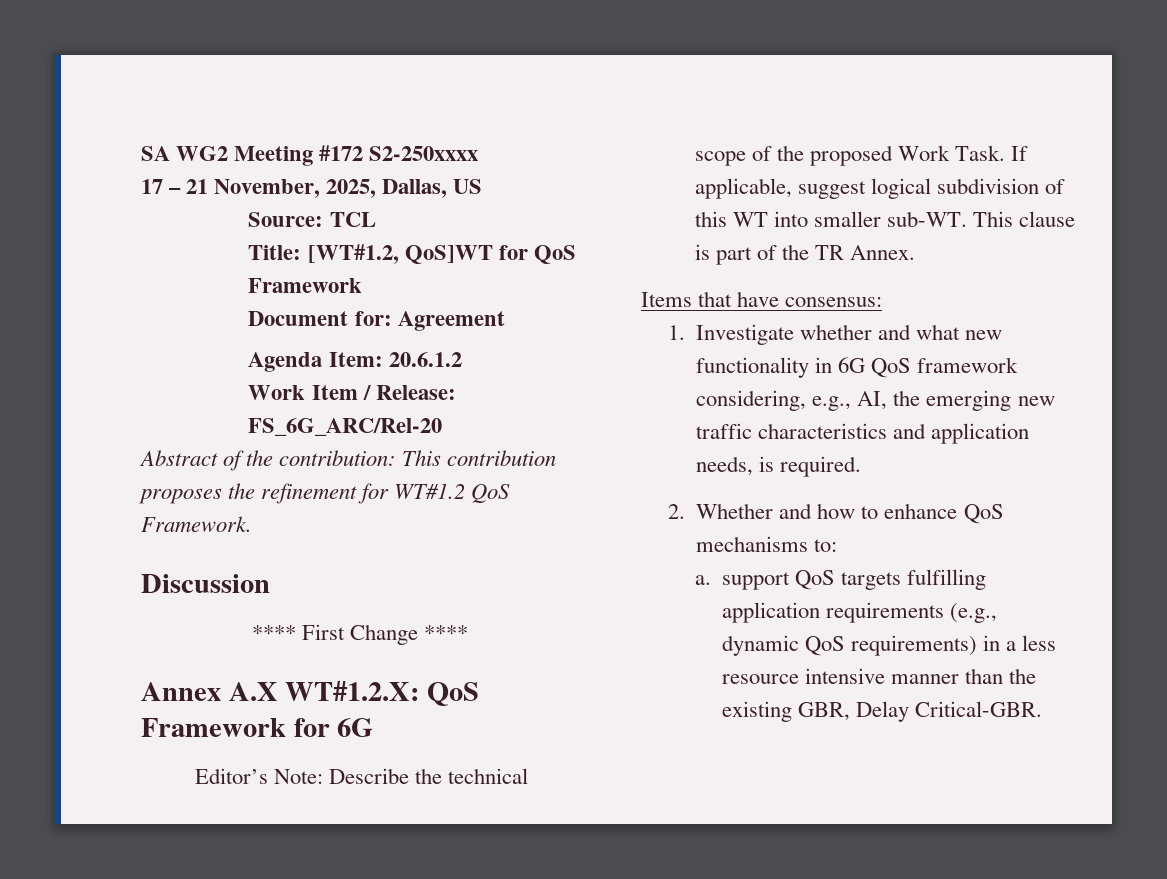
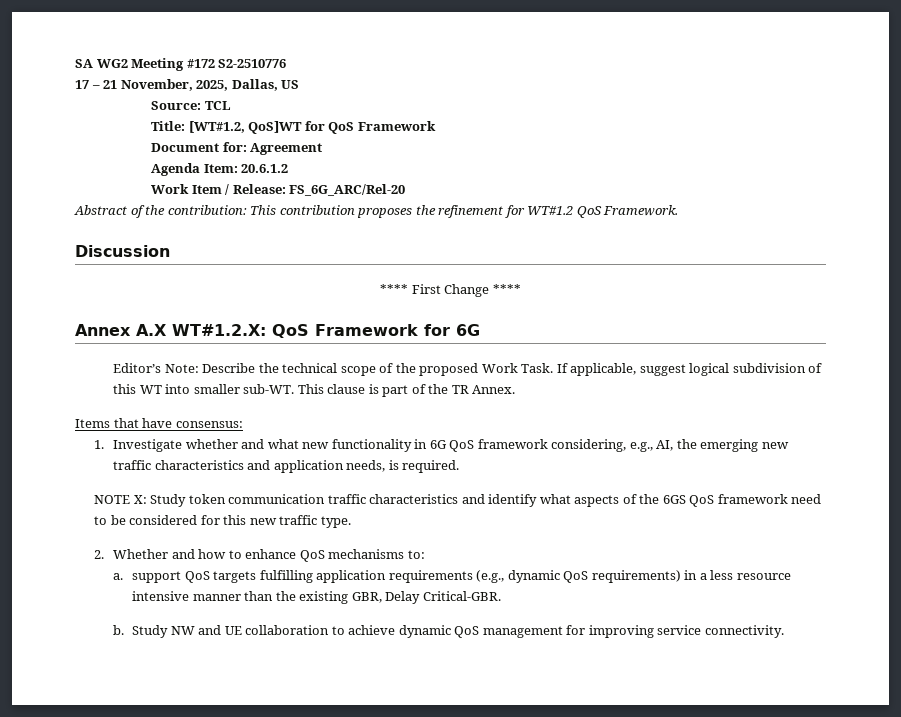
- SA WG2 Meeting #172 S2-250xxxx
+ SA WG2 Meeting #172 S2-2510776
+ NOTE X: Study token communication traffic characteristics and identify what aspects of the 6GS QoS framework need to be considered for this new traffic type.
+ b. Study NW and UE collaboration to achieve dynamic QoS management for improving service connectivity.

